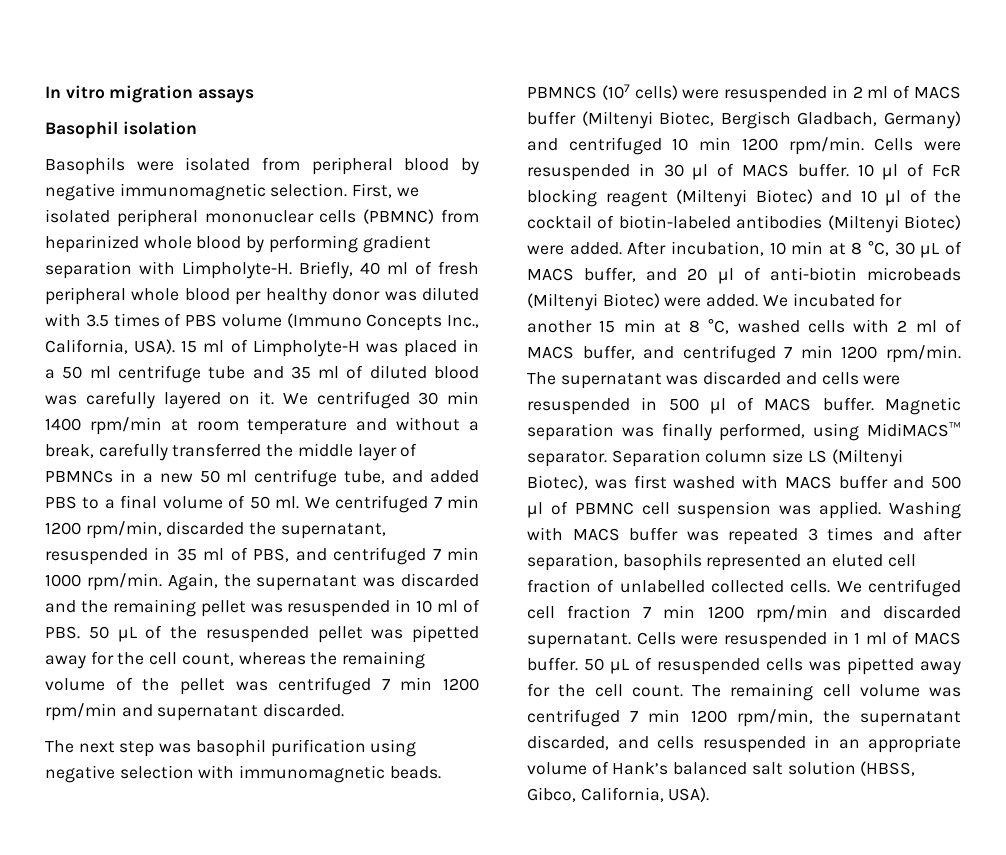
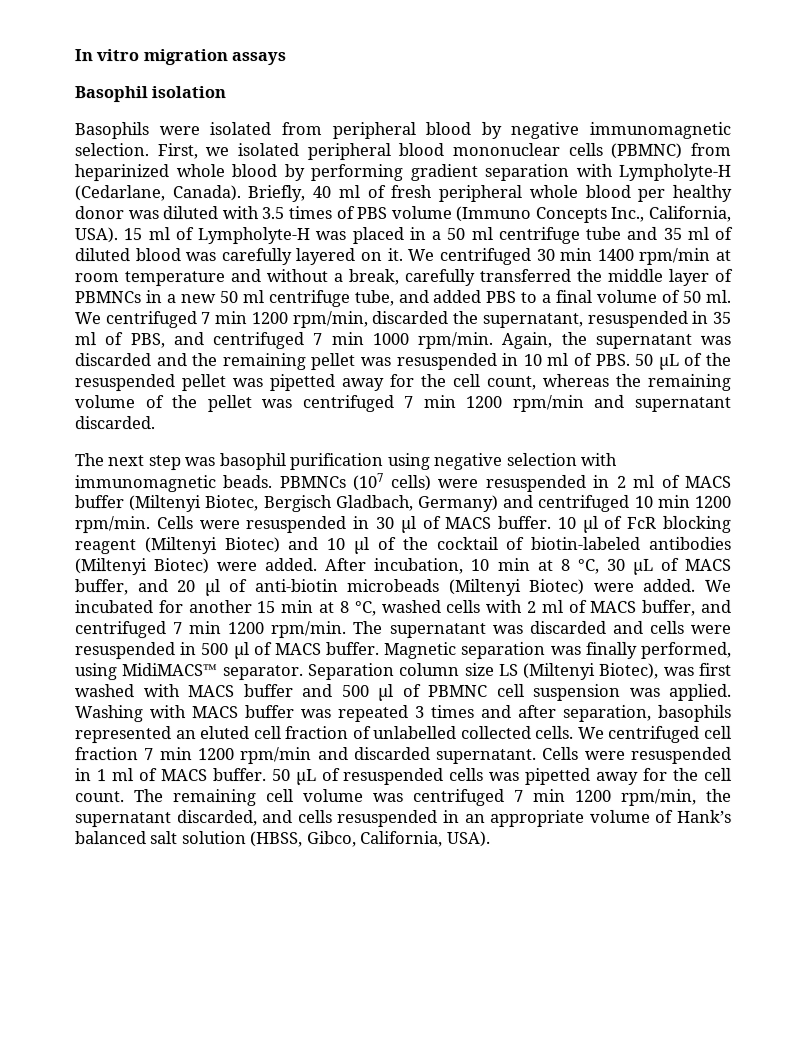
- First, we isolated peripheral mononuclear cells (PBMNC) from heparinized whole blood by performing gradient separation with Limpholyte-H.
+ First, we isolated peripheral blood mononuclear cells (PBMNC) from heparinized whole blood by performing gradient separation with Lympholyte-H (Cedarlane, Canada).
- 15 ml of Limpholyte-H was placed in a 50 ml centrifuge tube and 35 ml of diluted blood was carefully layered on it.
+ 15 ml of Lympholyte-H was placed in a 50 ml centrifuge tube and 35 ml of diluted blood was carefully layered on it.
- PBMNCS (107 cells) were resuspended in 2 ml of MACS buffer (Miltenyi Biotec, Bergisch Gladbach, Germany) and centrifuged 10 min 1200 rpm/min.
+ PBMNCs (107 cells) were resuspended in 2 ml of MACS buffer (Miltenyi Biotec, Bergisch Gladbach, Germany) and centrifuged 10 min 1200 rpm/min.

